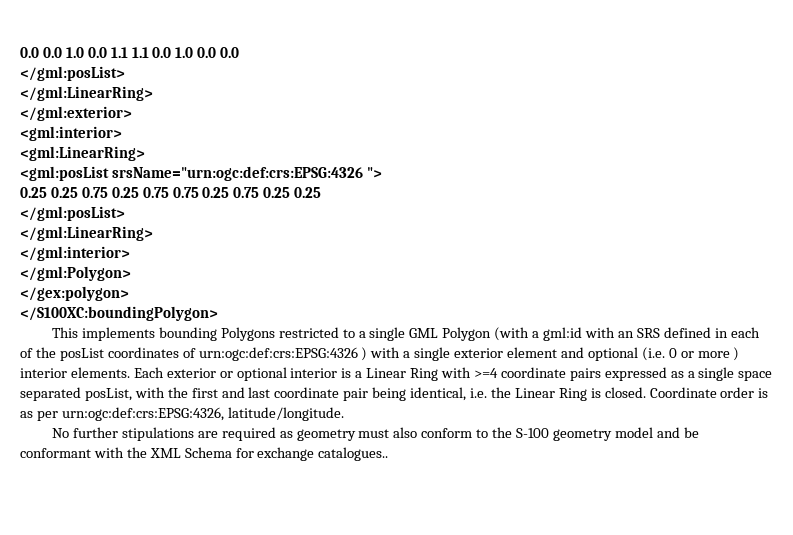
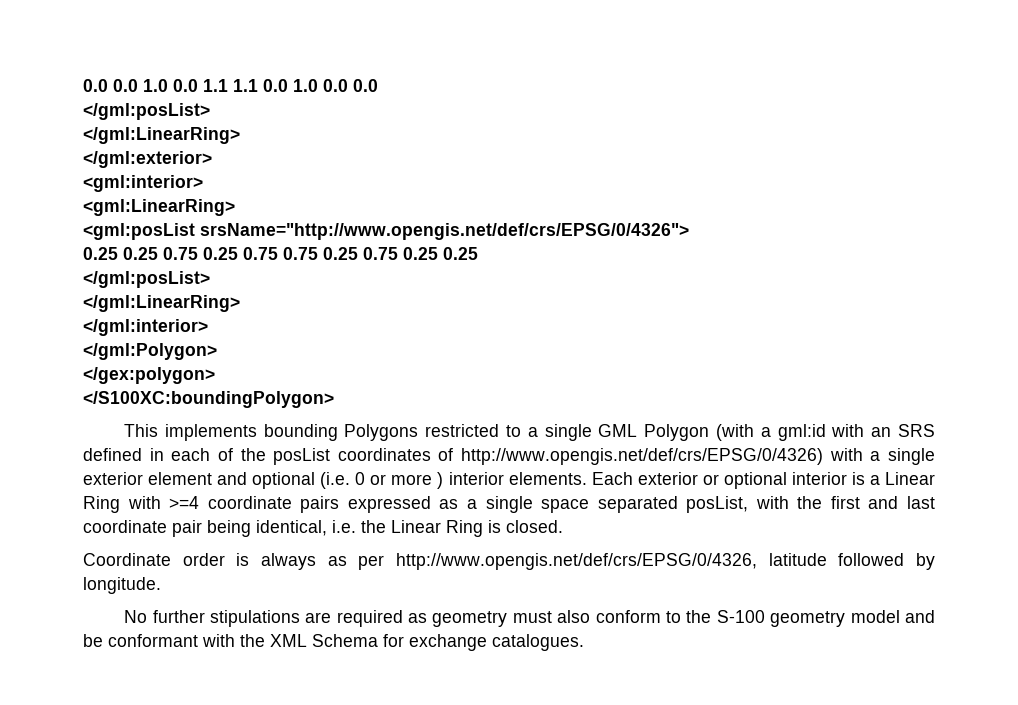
- <gml:posList srsName="urn:ogc:def:crs:EPSG:4326 ">
+ <gml:posList srsName="http://www.opengis.net/def/crs/EPSG/0/4326">
- This implements bounding Polygons restricted to a single GML Polygon (with a gml:id with an SRS defined in each of the posList coordinates of urn:ogc:def:crs:EPSG:4326 ) with a single exterior element and optional (i.e. 0 or more ) interior elements.
+ This implements bounding Polygons restricted to a single GML Polygon (with a gml:id with an SRS defined in each of the posList coordinates of http://www.opengis.net/def/crs/EPSG/0/4326) with a single exterior element and optional (i.e. 0 or more ) interior elements.
- Each exterior or optional interior is a Linear Ring with >=4 coordinate pairs expressed as a single space separated posList, with the first and last coordinate pair being identical, i.e. the Linear Ring is closed. Coordinate order is as per urn:ogc:def:crs:EPSG:4326, latitude/longitude.
+ Each exterior or optional interior is a Linear Ring with >=4 coordinate pairs expressed as a single space separated posList, with the first and last coordinate pair being identical, i.e. the Linear Ring is closed.
+ Coordinate order is always as per http://www.opengis.net/def/crs/EPSG/0/4326, latitude followed by longitude.
- No further stipulations are required as geometry must also conform to the S-100 geometry model and be conformant with the XML Schema for exchange catalogues..
+ No further stipulations are required as geometry must also conform to the S-100 geometry model and be conformant with the XML Schema for exchange catalogues.

